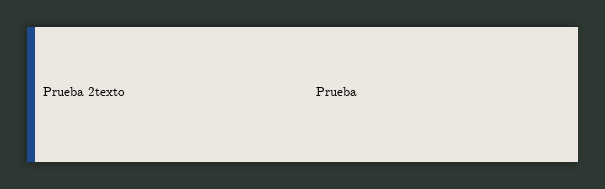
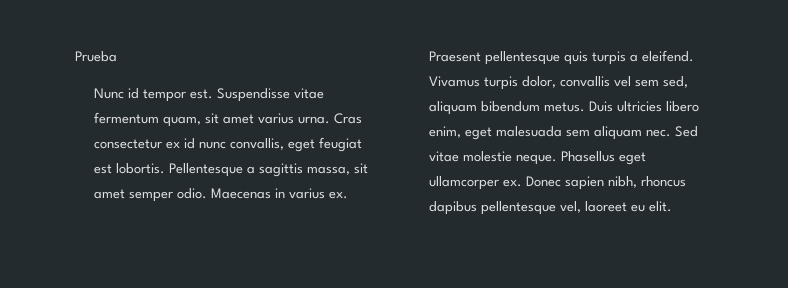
- Prueba 2texto
  Prueba
+ Nunc id tempor est. Suspendisse vitae fermentum quam, sit amet varius urna. Cras consectetur ex id nunc convallis, eget feugiat est lobortis. Pellentesque a sagittis massa, sit amet semper odio. Maecenas in varius ex. Praesent pellentesque quis turpis a eleifend. Vivamus turpis dolor, convallis vel sem sed, aliquam bibendum metus. Duis ultricies libero enim, eget malesuada sem aliquam nec. Sed vitae molestie neque. Phasellus eget ullamcorper ex. Donec sapien nibh, rhoncus dapibus pellentesque vel, laoreet eu elit.

